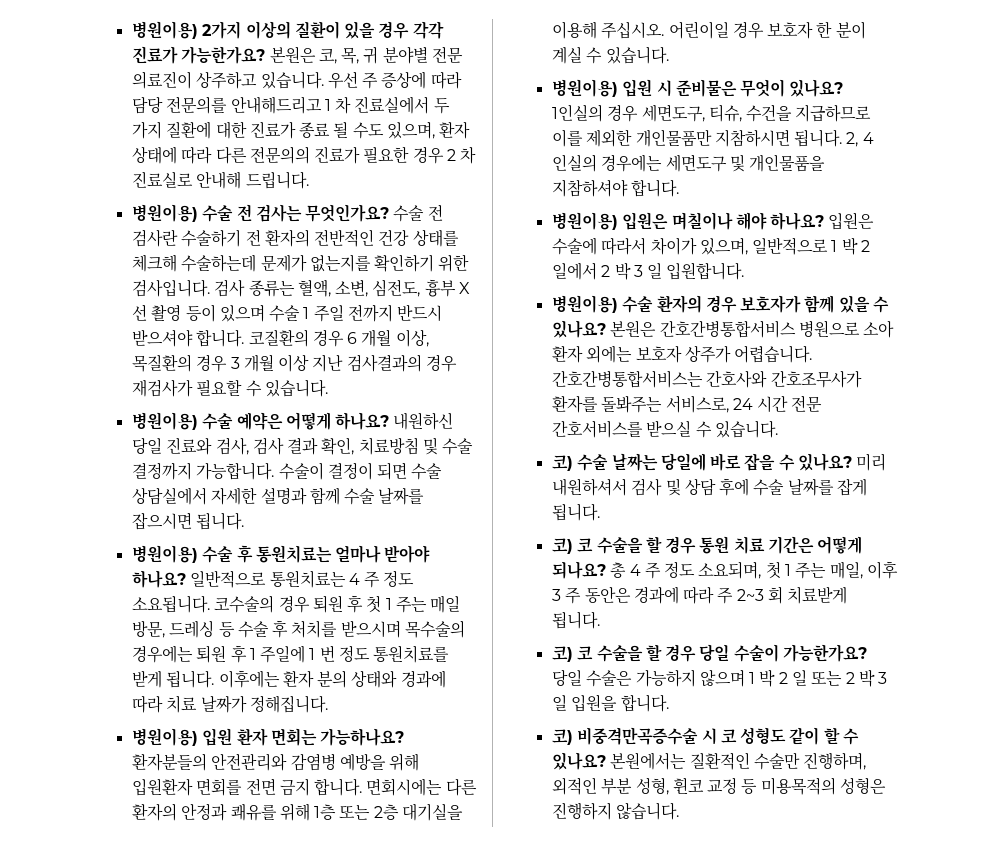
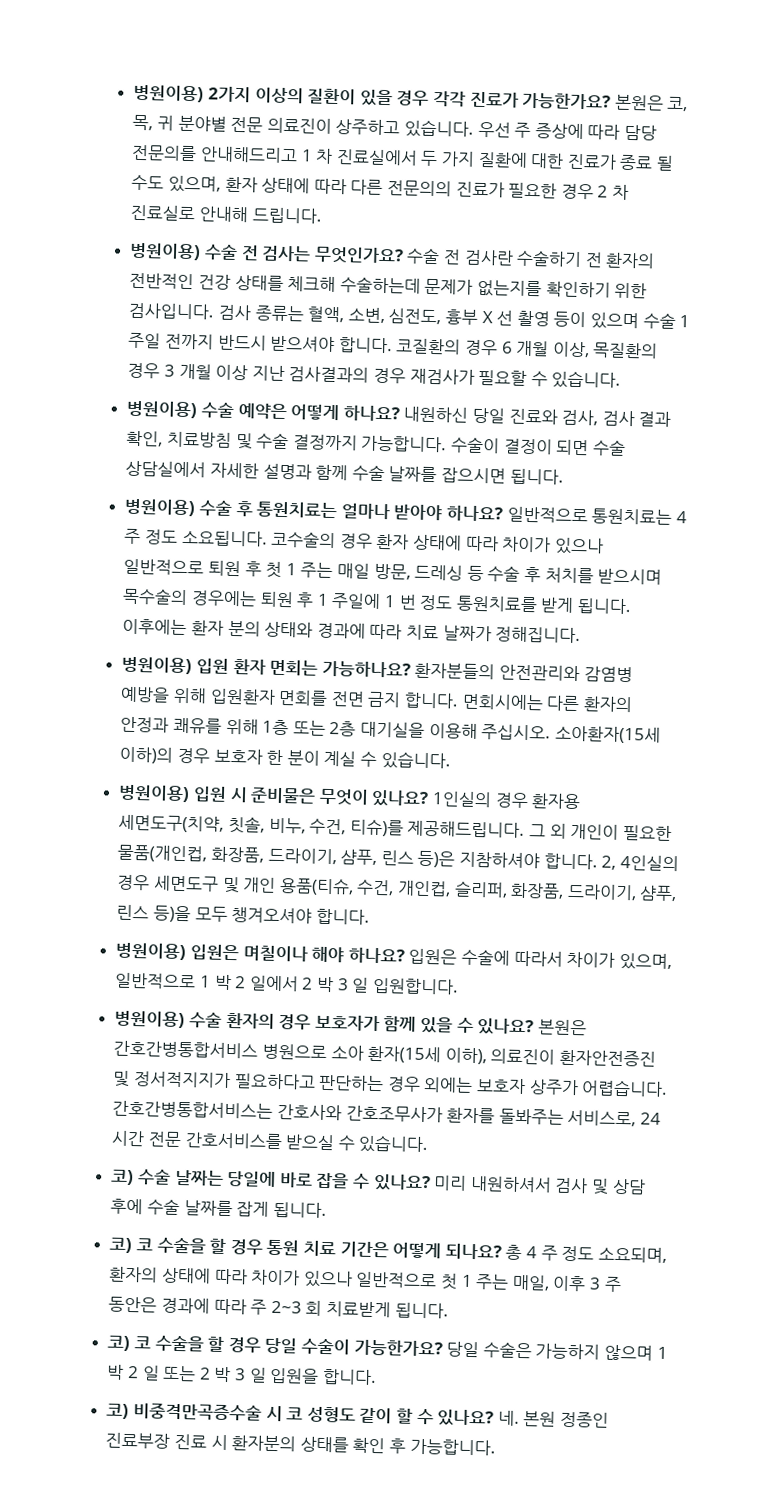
- 코수술의 경우 퇴원 후 첫 1 주는 매일 방문, 드레싱 등 수술 후 처치를 받으시며 목수술의 경우에는 퇴원 후 1 주일에 1 번 정도 통원치료를 받게 됩니다.
+ 코수술의 경우 환자 상태에 따라 차이가 있으나 일반적으로 퇴원 후 첫 1 주는 매일 방문, 드레싱 등 수술 후 처치를 받으시며 목수술의 경우에는 퇴원 후 1 주일에 1 번 정도 통원치료를 받게 됩니다.
- 어린이일 경우 보호자 한 분이 계실 수 있습니다.
+ 소아환자(15세 이하)의 경우 보호자 한 분이 계실 수 있습니다.
- 1인실의 경우 세면도구, 티슈, 수건을 지급하므로 이를 제외한 개인물품만 지참하시면 됩니다. 2, 4 인실의 경우에는 세면도구 및 개인물품을 지참하셔야 합니다.
+ 1인실의 경우 환자용 세면도구(치약, 칫솔, 비누, 수건, 티슈)를 제공해드립니다. 그 외 개인이 필요한 물품(개인컵, 화장품, 드라이기, 샴푸, 린스 등)은 지참하셔야 합니다. 2, 4인실의 경우 세면도구 및 개인 용품(티슈, 수건, 개인컵, 슬리퍼, 화장품, 드라이기, 샴푸, 린스 등)을 모두 챙겨오셔야 합니다.
- 본원은 간호간병통합서비스 병원으로 소아 환자 외에는 보호자 상주가 어렵습니다.
+ 본원은 간호간병통합서비스 병원으로 소아 환자(15세 이하), 의료진이 환자안전증진 및 정서적지지가 필요하다고 판단하는 경우 외에는 보호자 상주가 어렵습니다.
- 총 4 주 정도 소요되며, 첫 1 주는 매일, 이후 3 주 동안은 경과에 따라 주 2~3 회 치료받게 됩니다.
+ 총 4 주 정도 소요되며, 환자의 상태에 따라 차이가 있으나 일반적으로 첫 1 주는 매일, 이후 3 주 동안은 경과에 따라 주 2~3 회 치료받게 됩니다.
- 본원에서는 질환적인 수술만 진행하며, 외적인 부분 성형, 휜코 교정 등 미용목적의 성형은 진행하지 않습니다.
+ 네. 본원 정종인 진료부장 진료 시 환자분의 상태를 확인 후 가능합니다.

